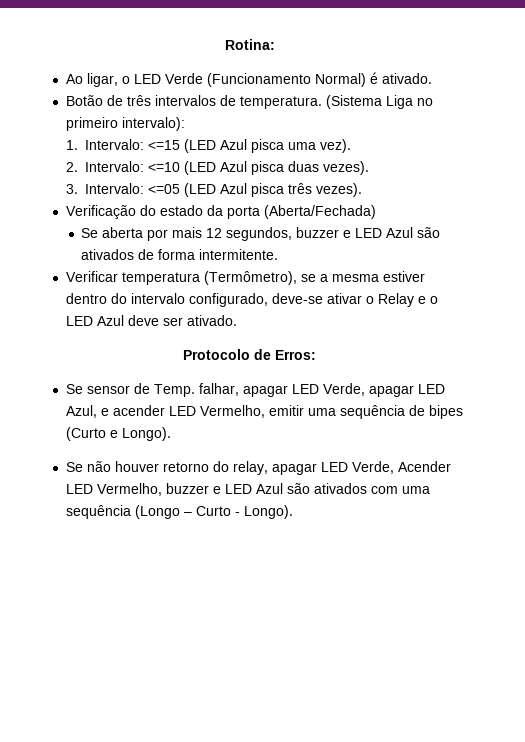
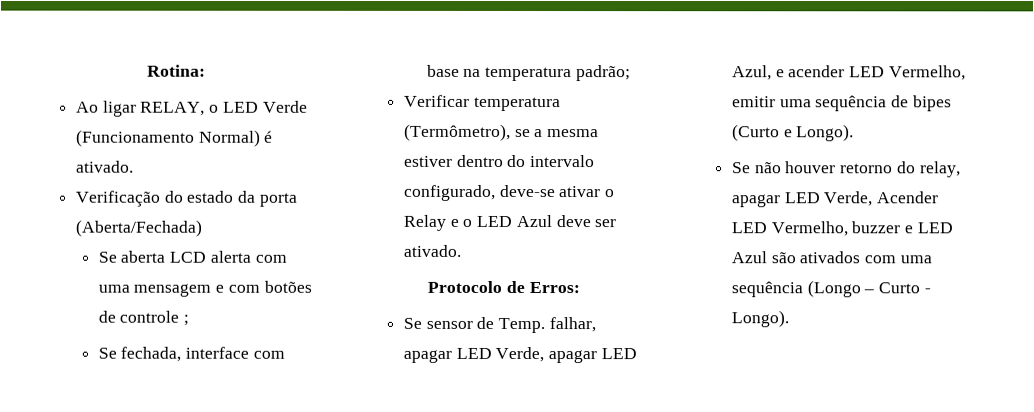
- Ao ligar, o LED Verde (Funcionamento Normal) é ativado.
+ Ao ligar RELAY, o LED Verde (Funcionamento Normal) é ativado.
- Botão de três intervalos de temperatura. (Sistema Liga no primeiro intervalo):
- 1. Intervalo: <=15 (LED Azul pisca uma vez).
- 2. Intervalo: <=10 (LED Azul pisca duas vezes).
- 3. Intervalo: <=05 (LED Azul pisca três vezes).
- Se aberta por mais 12 segundos, buzzer e LED Azul são ativados de forma intermitente.
+ Se aberta LCD alerta com uma mensagem e com botões de controle ;
+ Se fechada, interface com base na temperatura padrão;

